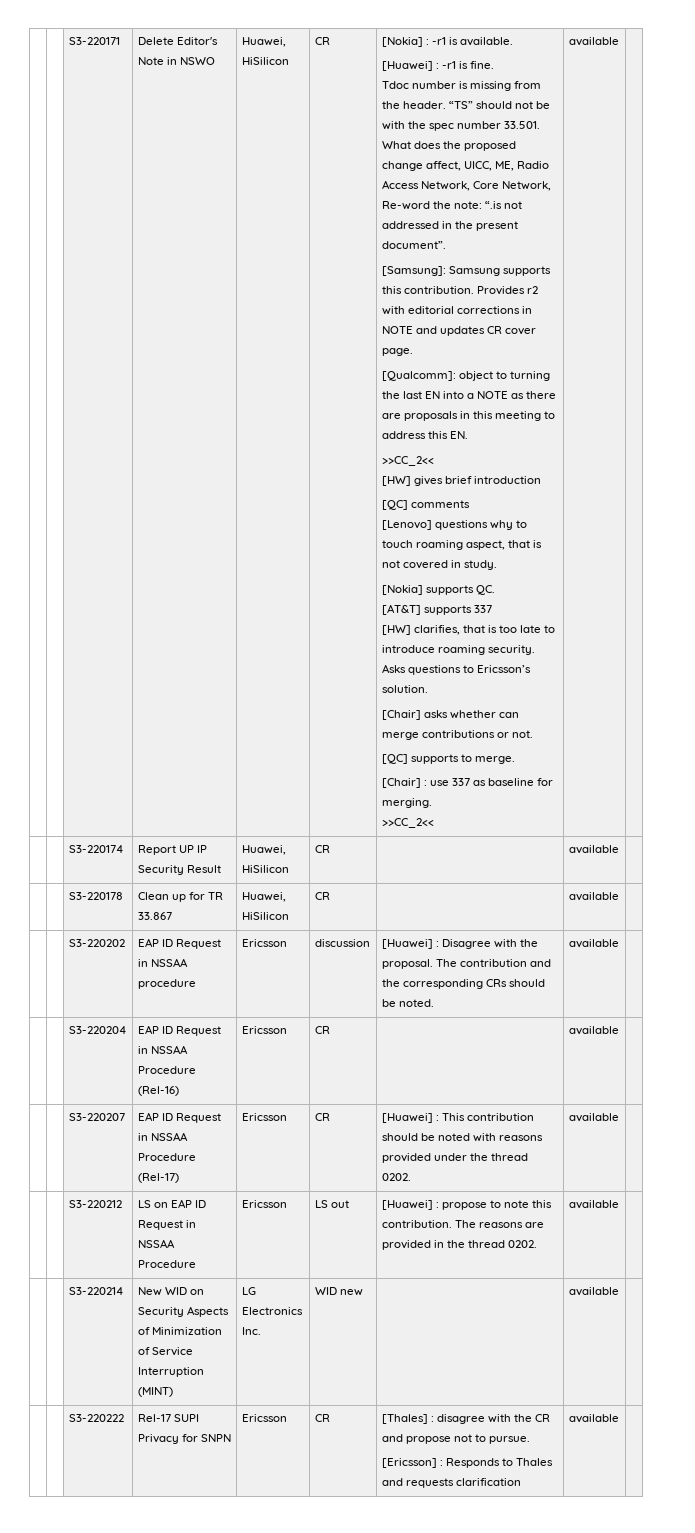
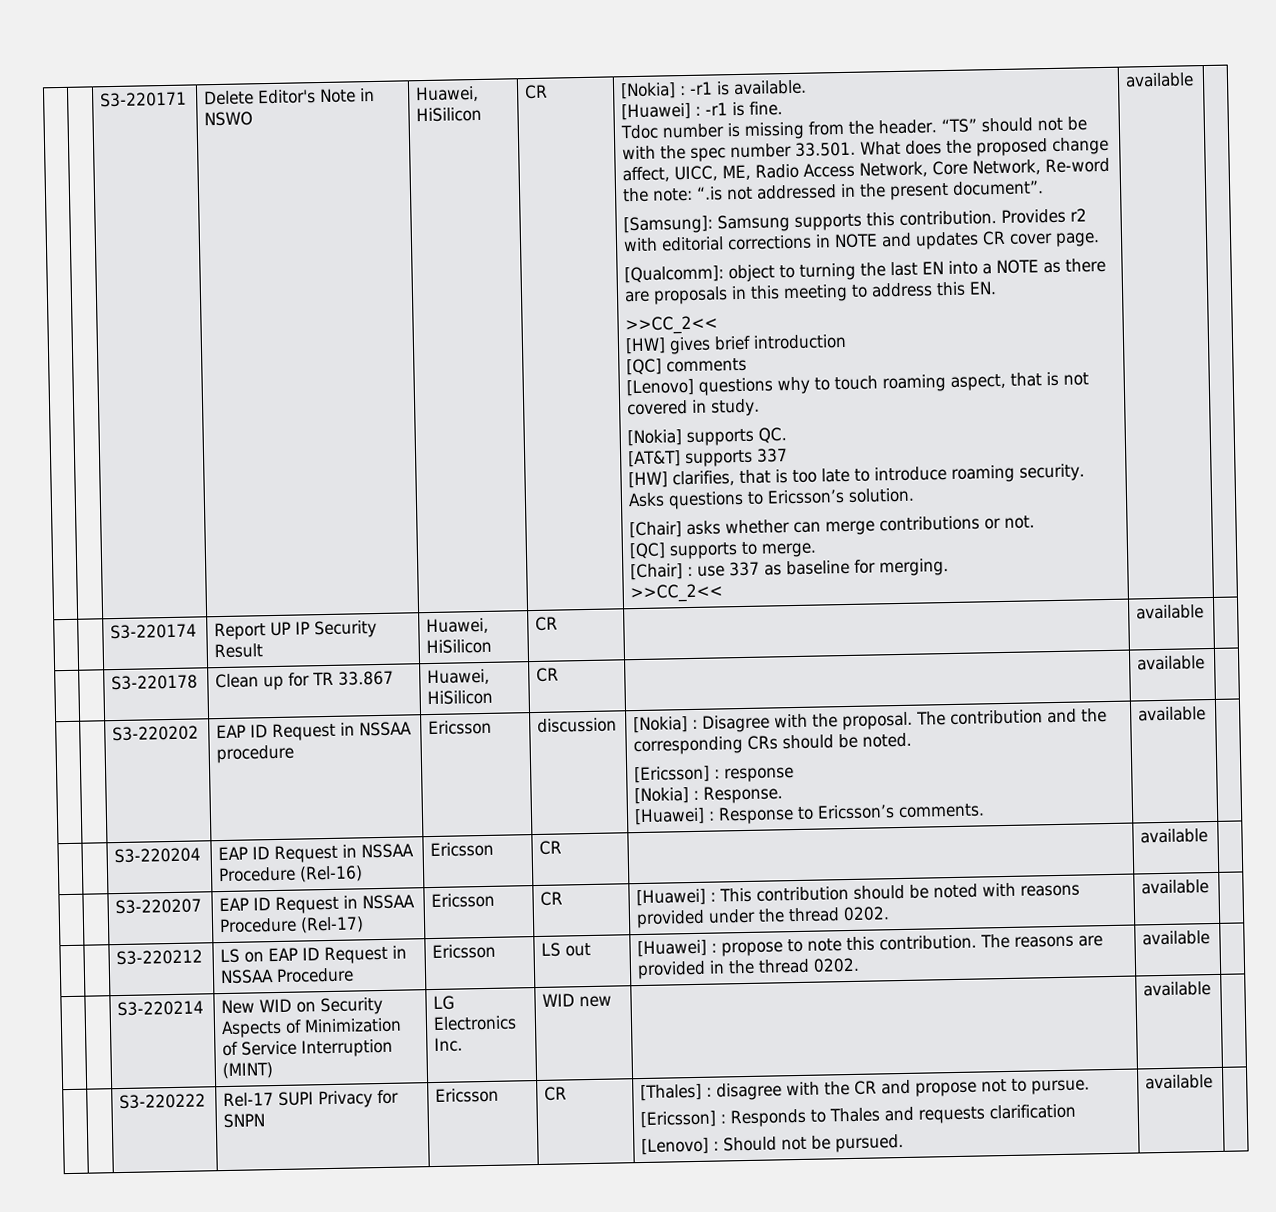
- | | S3-220202 | EAP ID Request in NSSAA procedure | Ericsson | discussion | [Huawei] : Disagree with the proposal. The contribution and the corresponding CRs should be noted. | available |
+ | | S3-220202 | EAP ID Request in NSSAA procedure | Ericsson | discussion | [Nokia] : Disagree with the proposal. The contribution and the corresponding CRs should be noted.
+ [Ericsson] : response
+ [Nokia] : Response.
+ [Huawei] : Response to Ericsson’s comments. | available |
  | | S3-220222 | Rel-17 SUPI Privacy for SNPN | Ericsson | CR | [Thales] : disagree with the CR and propose not to pursue.
- [Ericsson] : Responds to Thales and requests clarification | available |
+ [Ericsson] : Responds to Thales and requests clarification
+ [Lenovo] : Should not be pursued. | available |

